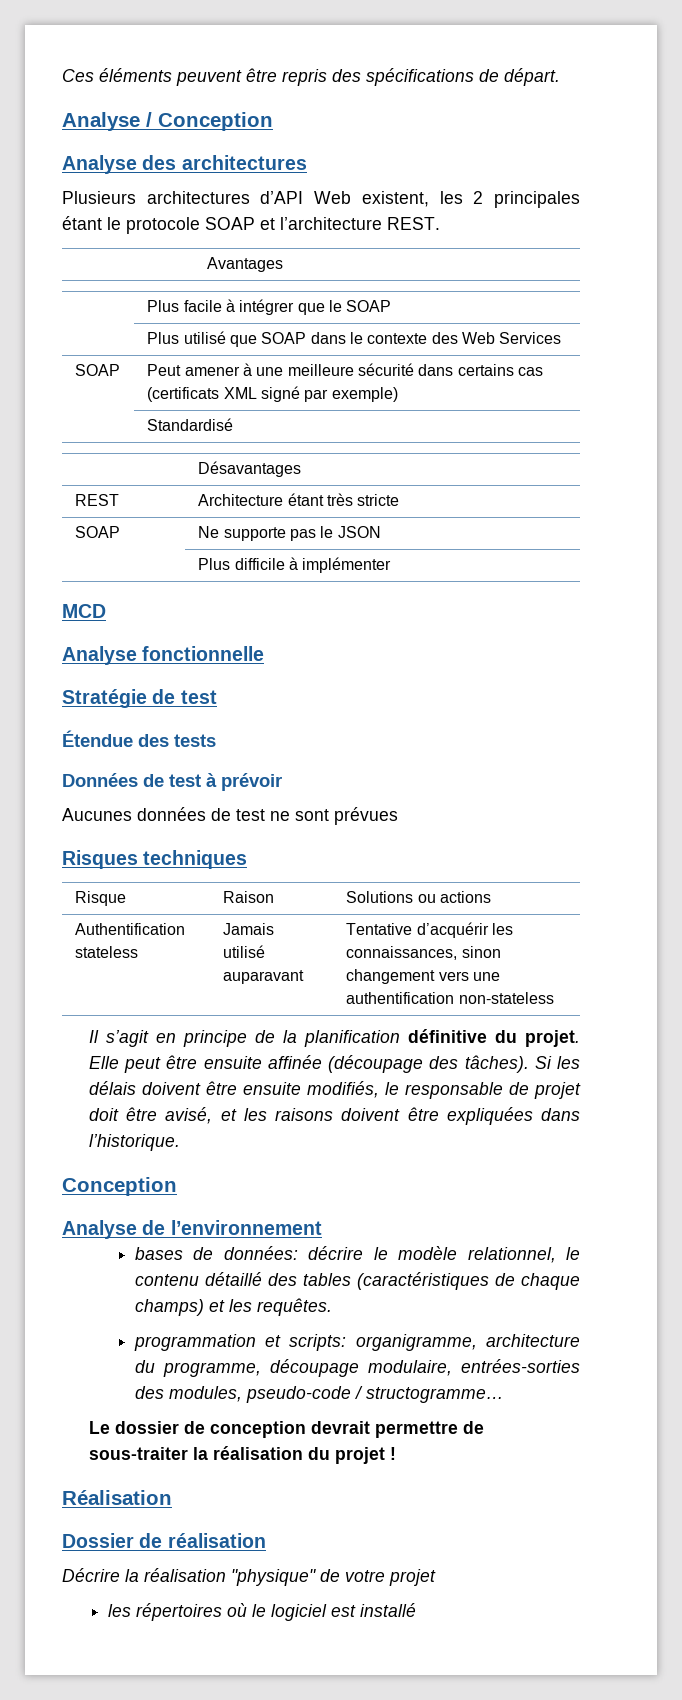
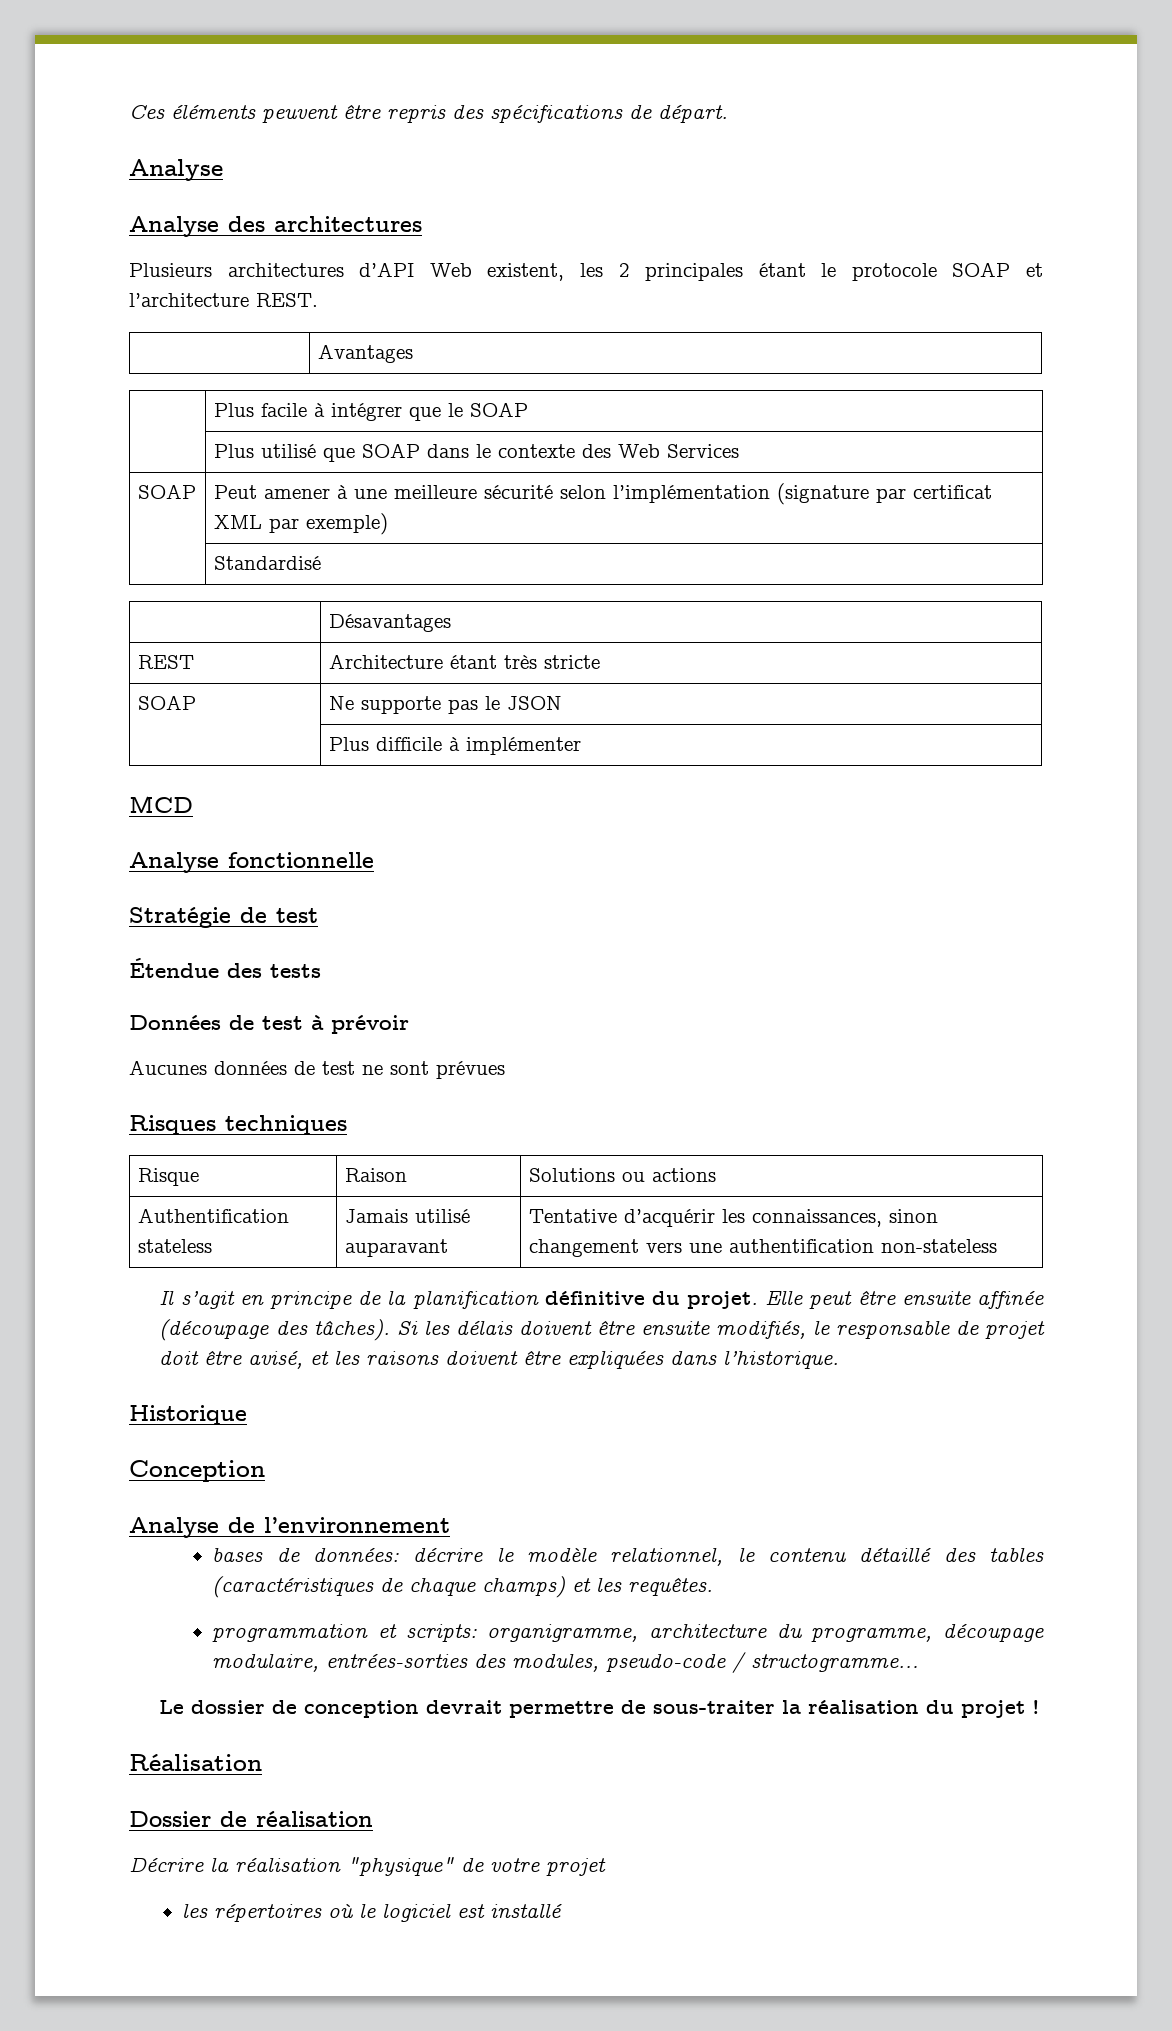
  Ces éléments peuvent être repris des spécifications de départ.
- Analyse / Conception
+ Analyse
- SOAP | Peut amener à une meilleure sécurité dans certains cas (certificats XML signé par exemple)
+ SOAP | Peut amener à une meilleure sécurité selon l’implémentation (signature par certificat XML par exemple)
+ Historique

